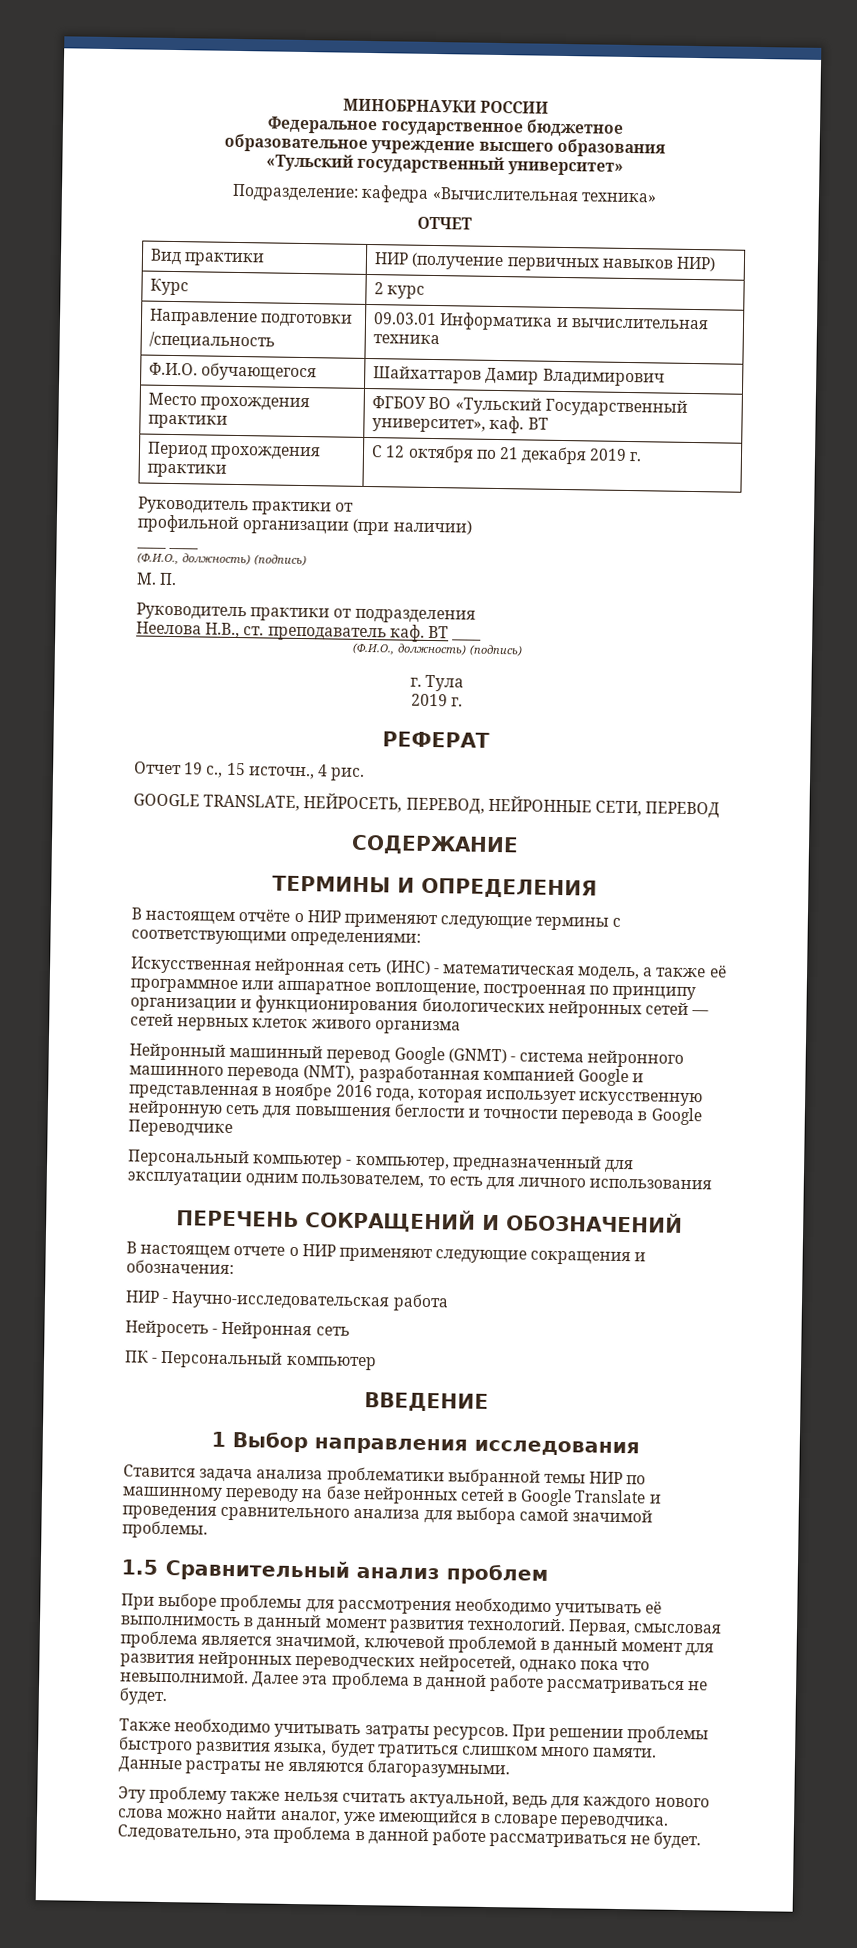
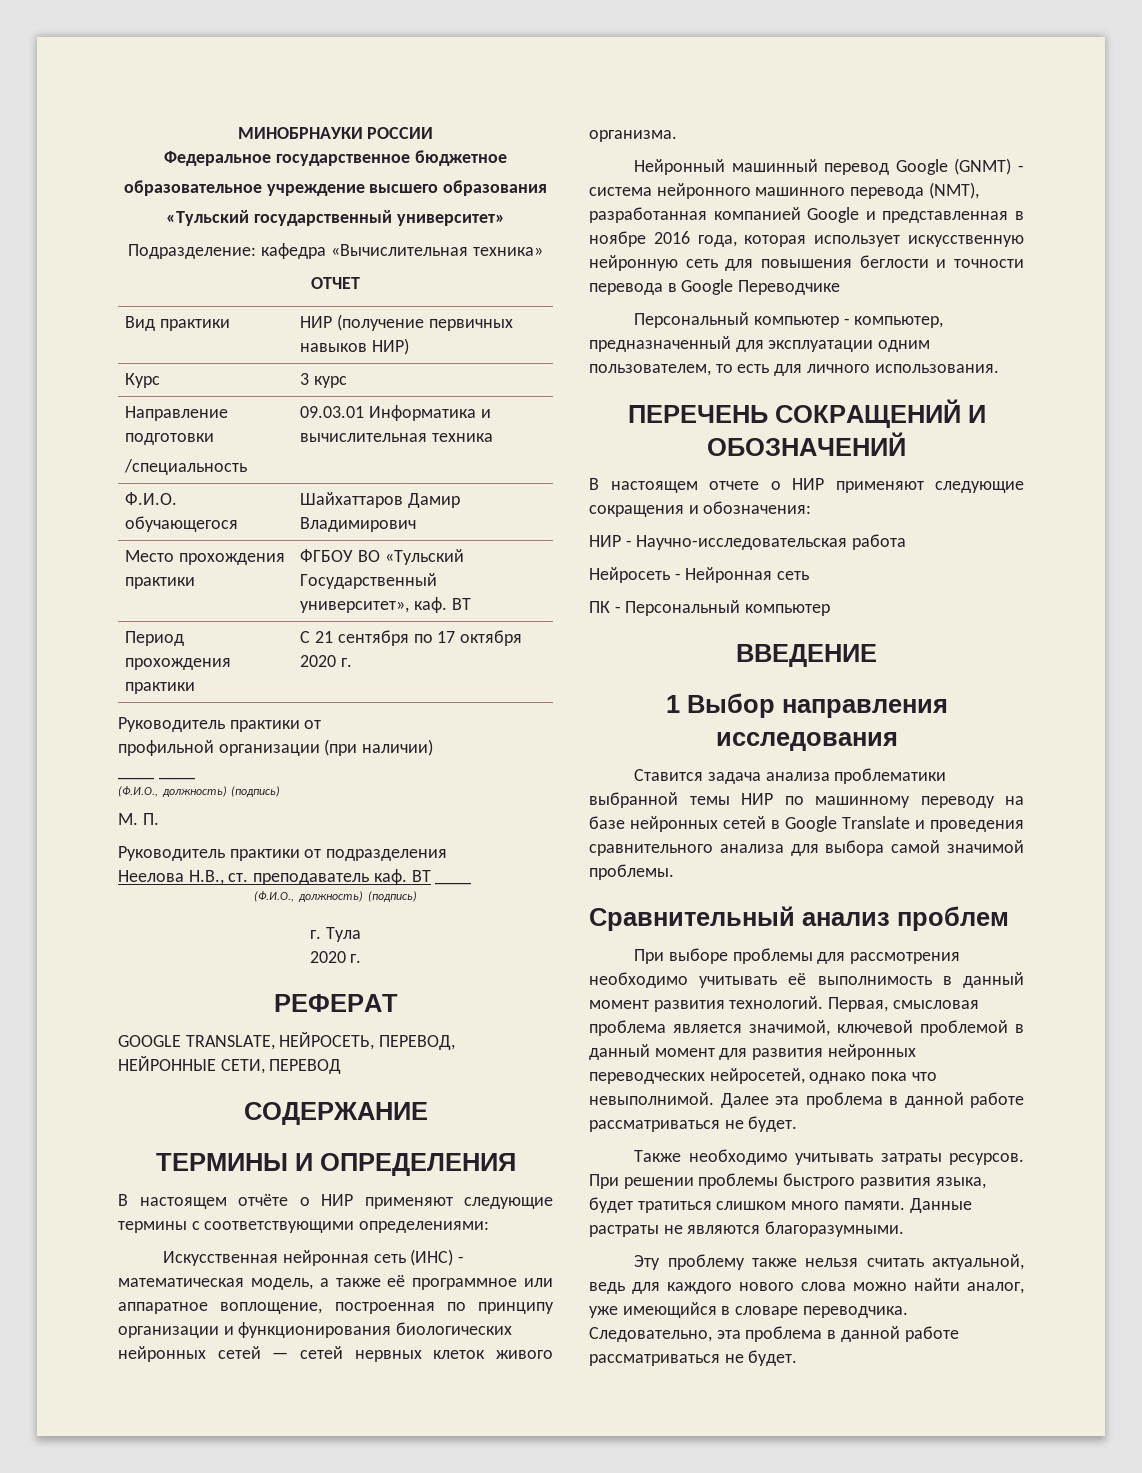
- Курс | 2 курс
+ Курс | 3 курс
- Период прохождения практики | С 12 октября по 21 декабря 2019 г.
+ Период прохождения практики | С 21 сентября по 17 октября 2020 г.
  г. Тула
- 2019 г.
+ 2020 г.
- Отчет 19 с., 15 источн., 4 рис.
- Искусственная нейронная сеть (ИНС) - математическая модель, а также её программное или аппаратное воплощение, построенная по принципу организации и функционирования биологических нейронных сетей — сетей нервных клеток живого организма
+ Искусственная нейронная сеть (ИНС) - математическая модель, а также её программное или аппаратное воплощение, построенная по принципу организации и функционирования биологических нейронных сетей — сетей нервных клеток живого организма.
- Персональный компьютер - компьютер, предназначенный для эксплуатации одним пользователем, то есть для личного использования
+ Персональный компьютер - компьютер, предназначенный для эксплуатации одним пользователем, то есть для личного использования.
- 1.5 Сравнительный анализ проблем
+ Сравнительный анализ проблем

